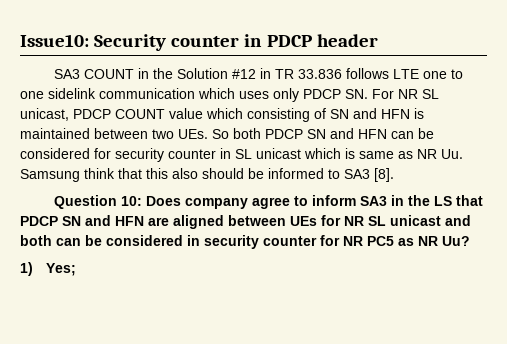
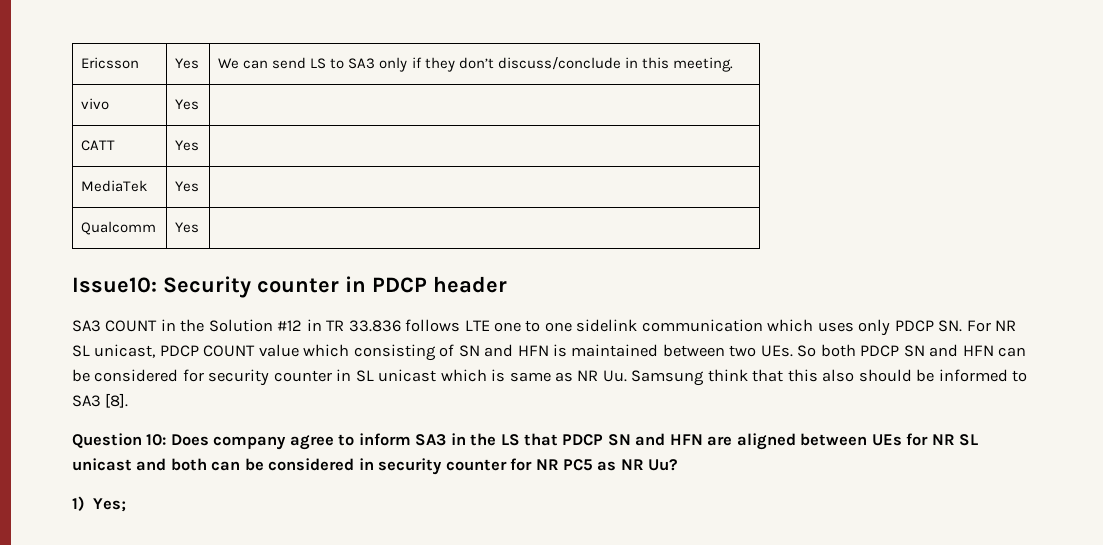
+ Ericsson | Yes | We can send LS to SA3 only if they don’t discuss/conclude in this meeting.
+ vivo | Yes |
+ CATT | Yes |
+ MediaTek | Yes |
+ Qualcomm | Yes |

